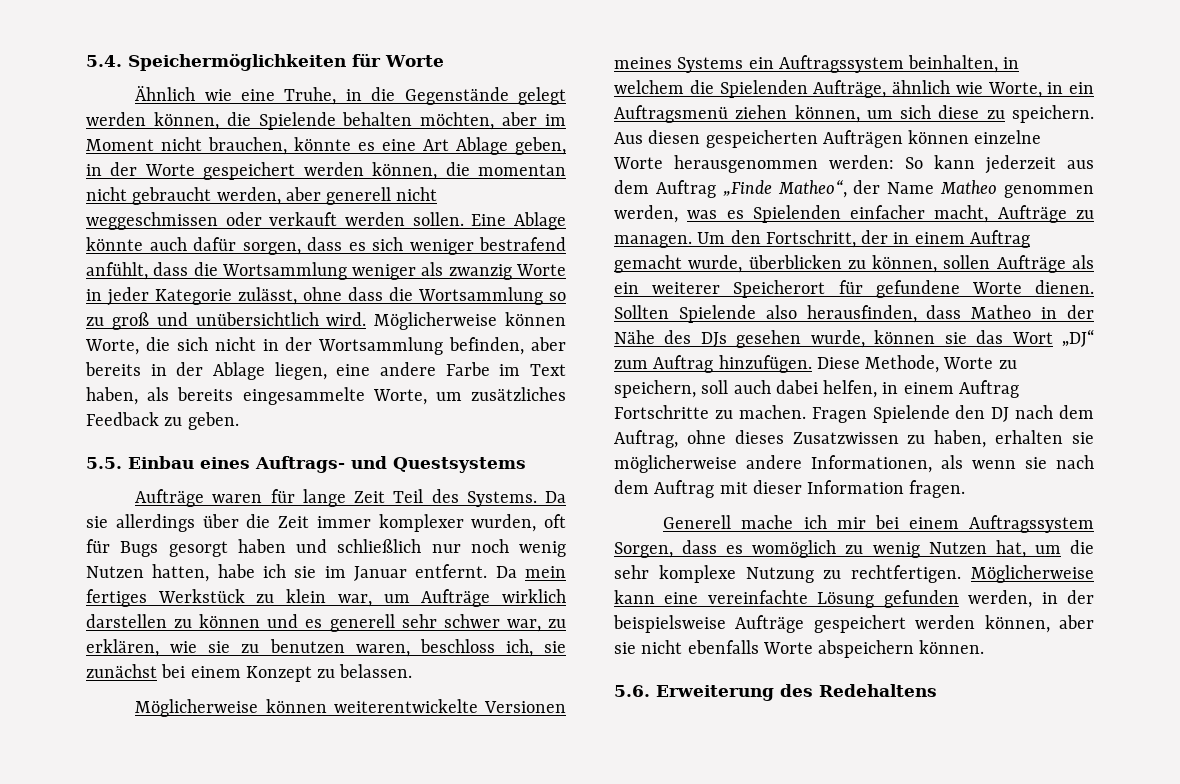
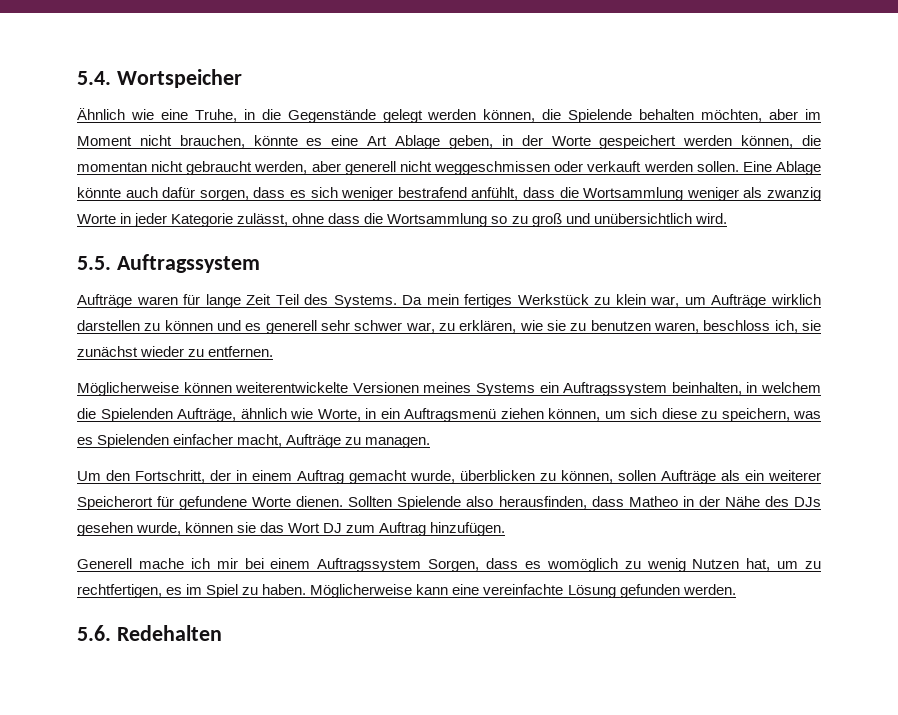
- 5.4. Speichermöglichkeiten für Worte
+ 5.4. Wortspeicher
- Eine Ablage könnte auch dafür sorgen, dass es sich weniger bestrafend anfühlt, dass die Wortsammlung weniger als zwanzig Worte in jeder Kategorie zulässt, ohne dass die Wortsammlung so zu groß und unübersichtlich wird. Möglicherweise können Worte, die sich nicht in der Wortsammlung befinden, aber bereits in der Ablage liegen, eine andere Farbe im Text haben, als bereits eingesammelte Worte, um zusätzliches Feedback zu geben.
- 5.5. Einbau eines Auftrags- und Questsystems
+ Eine Ablage könnte auch dafür sorgen, dass es sich weniger bestrafend anfühlt, dass die Wortsammlung weniger als zwanzig Worte in jeder Kategorie zulässt, ohne dass die Wortsammlung so zu groß und unübersichtlich wird.
+ 5.5. Auftragssystem
- Da sie allerdings über die Zeit immer komplexer wurden, oft für Bugs gesorgt haben und schließlich nur noch wenig Nutzen hatten, habe ich sie im Januar entfernt. Da mein fertiges Werkstück zu klein war, um Aufträge wirklich darstellen zu können und es generell sehr schwer war, zu erklären, wie sie zu benutzen waren, beschloss ich, sie zunächst bei einem Konzept zu belassen.
+ Da mein fertiges Werkstück zu klein war, um Aufträge wirklich darstellen zu können und es generell sehr schwer war, zu erklären, wie sie zu benutzen waren, beschloss ich, sie zunächst wieder zu entfernen.
- Möglicherweise können weiterentwickelte Versionen meines Systems ein Auftragssystem beinhalten, in welchem die Spielenden Aufträge, ähnlich wie Worte, in ein Auftragsmenü ziehen können, um sich diese zu speichern. Aus diesen gespeicherten Aufträgen können einzelne Worte herausgenommen werden: So kann jederzeit aus dem Auftrag „Finde Matheo“, der Name Matheo genommen werden, was es Spielenden einfacher macht, Aufträge zu managen. Um den Fortschritt, der in einem Auftrag gemacht wurde, überblicken zu können, sollen Aufträge als ein weiterer Speicherort für gefundene Worte dienen.
+ Möglicherweise können weiterentwickelte Versionen meines Systems ein Auftragssystem beinhalten, in welchem die Spielenden Aufträge, ähnlich wie Worte, in ein Auftragsmenü ziehen können, um sich diese zu speichern, was es Spielenden einfacher macht, Aufträge zu managen.
+ Um den Fortschritt, der in einem Auftrag gemacht wurde, überblicken zu können, sollen Aufträge als ein weiterer Speicherort für gefundene Worte dienen.
- Sollten Spielende also herausfinden, dass Matheo in der Nähe des DJs gesehen wurde, können sie das Wort „DJ“ zum Auftrag hinzufügen. Diese Methode, Worte zu speichern, soll auch dabei helfen, in einem Auftrag Fortschritte zu machen. Fragen Spielende den DJ nach dem Auftrag, ohne dieses Zusatzwissen zu haben, erhalten sie möglicherweise andere Informationen, als wenn sie nach dem Auftrag mit dieser Information fragen.
+ Sollten Spielende also herausfinden, dass Matheo in der Nähe des DJs gesehen wurde, können sie das Wort DJ zum Auftrag hinzufügen.
- Generell mache ich mir bei einem Auftragssystem Sorgen, dass es womöglich zu wenig Nutzen hat, um die sehr komplexe Nutzung zu rechtfertigen.
+ Generell mache ich mir bei einem Auftragssystem Sorgen, dass es womöglich zu wenig Nutzen hat, um zu rechtfertigen, es im Spiel zu haben.
- Möglicherweise kann eine vereinfachte Lösung gefunden werden, in der beispielsweise Aufträge gespeichert werden können, aber sie nicht ebenfalls Worte abspeichern können.
- 5.6. Erweiterung des Redehaltens
+ Möglicherweise kann eine vereinfachte Lösung gefunden werden.
+ 5.6. Redehalten

